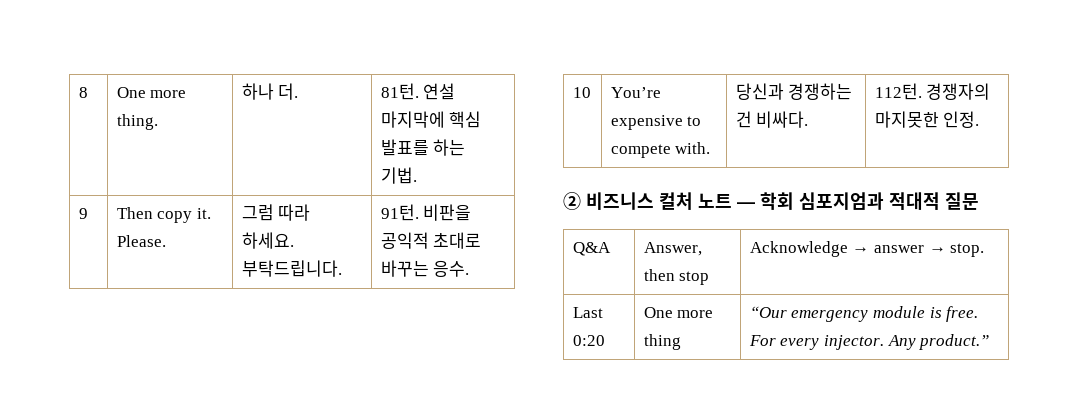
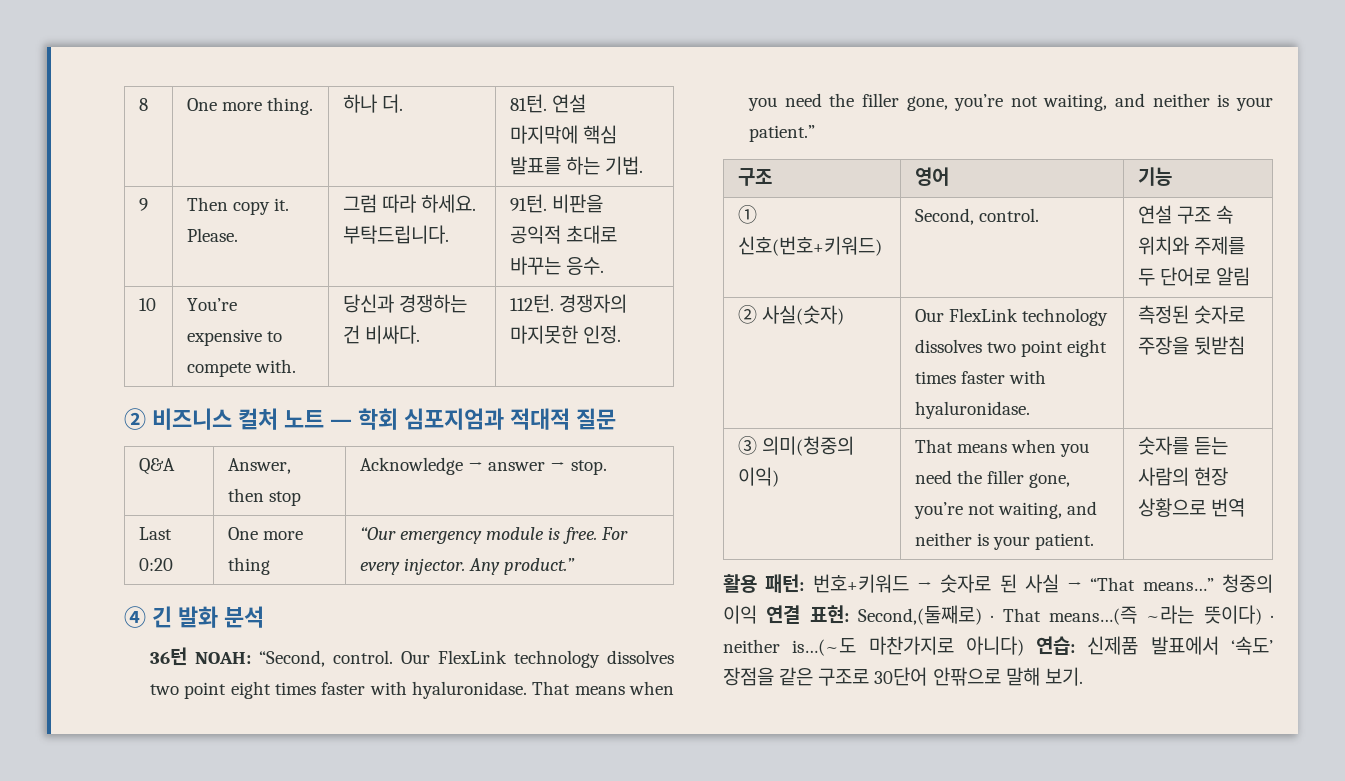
+ ④ 긴 발화 분석
+ 36턴 NOAH: “Second, control. Our FlexLink technology dissolves two point eight times faster with hyaluronidase. That means when you need the filler gone, you’re not waiting, and neither is your patient.”
+ 구조 | 영어 | 기능
+ ① 신호(번호+키워드) | Second, control. | 연설 구조 속 위치와 주제를 두 단어로 알림
+ ② 사실(숫자) | Our FlexLink technology dissolves two point eight times faster with hyaluronidase. | 측정된 숫자로 주장을 뒷받침
+ ③ 의미(청중의 이익) | That means when you need the filler gone, you’re not waiting, and neither is your patient. | 숫자를 듣는 사람의 현장 상황으로 번역
+ 활용 패턴: 번호+키워드 → 숫자로 된 사실 → “That means…” 청중의 이익 연결 표현: Second,(둘째로) · That means…(즉 ~라는 뜻이다) · neither is…(~도 마찬가지로 아니다) 연습: 신제품 발표에서 ‘속도’ 장점을 같은 구조로 30단어 안팎으로 말해 보기.

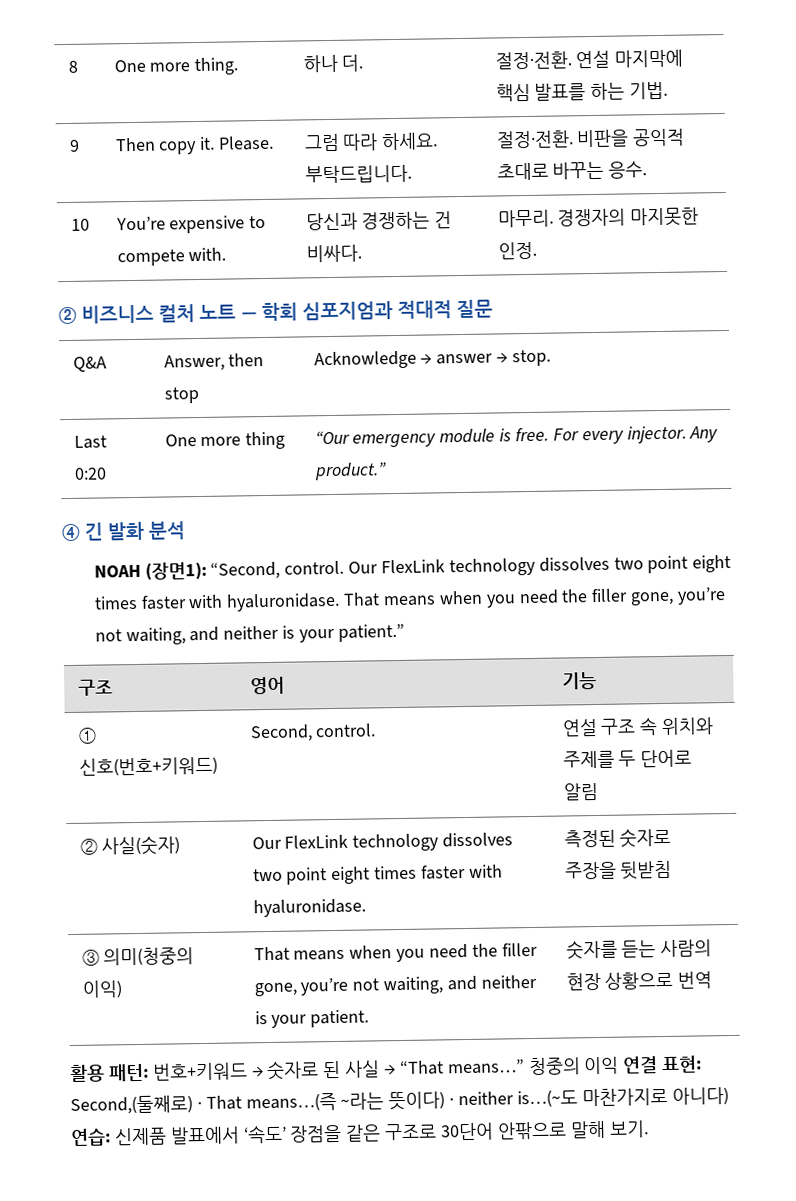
- 8 | One more thing. | 하나 더. | 81턴. 연설 마지막에 핵심 발표를 하는 기법.
+ 8 | One more thing. | 하나 더. | 절정·전환. 연설 마지막에 핵심 발표를 하는 기법.
- 9 | Then copy it. Please. | 그럼 따라 하세요. 부탁드립니다. | 91턴. 비판을 공익적 초대로 바꾸는 응수.
+ 9 | Then copy it. Please. | 그럼 따라 하세요. 부탁드립니다. | 절정·전환. 비판을 공익적 초대로 바꾸는 응수.
- 10 | You’re expensive to compete with. | 당신과 경쟁하는 건 비싸다. | 112턴. 경쟁자의 마지못한 인정.
+ 10 | You’re expensive to compete with. | 당신과 경쟁하는 건 비싸다. | 마무리. 경쟁자의 마지못한 인정.
- 36턴 NOAH: “Second, control.
+ NOAH (장면1): “Second, control.

